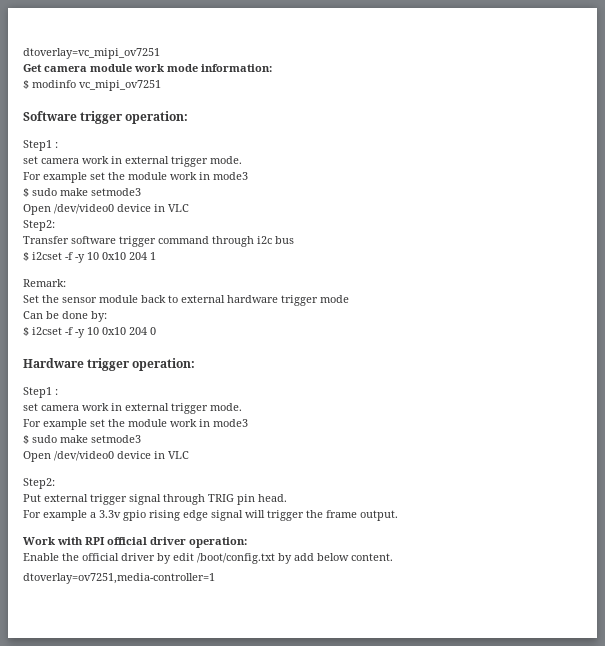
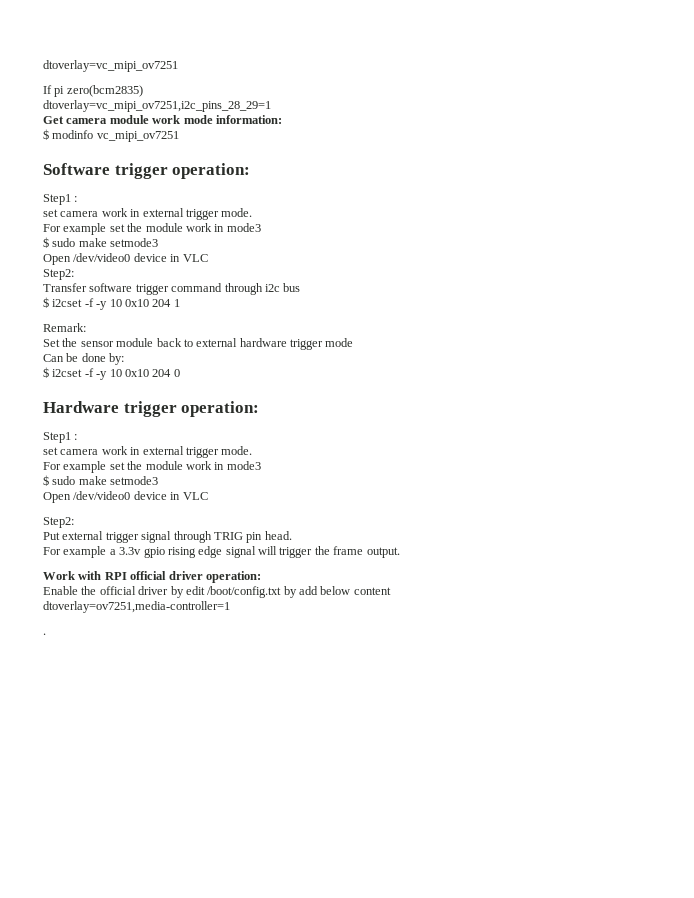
+ If pi zero(bcm2835)
+ dtoverlay=vc_mipi_ov7251,i2c_pins_28_29=1
- Enable the official driver by edit /boot/config.txt by add below content.
+ Enable the official driver by edit /boot/config.txt by add below content
+ .

